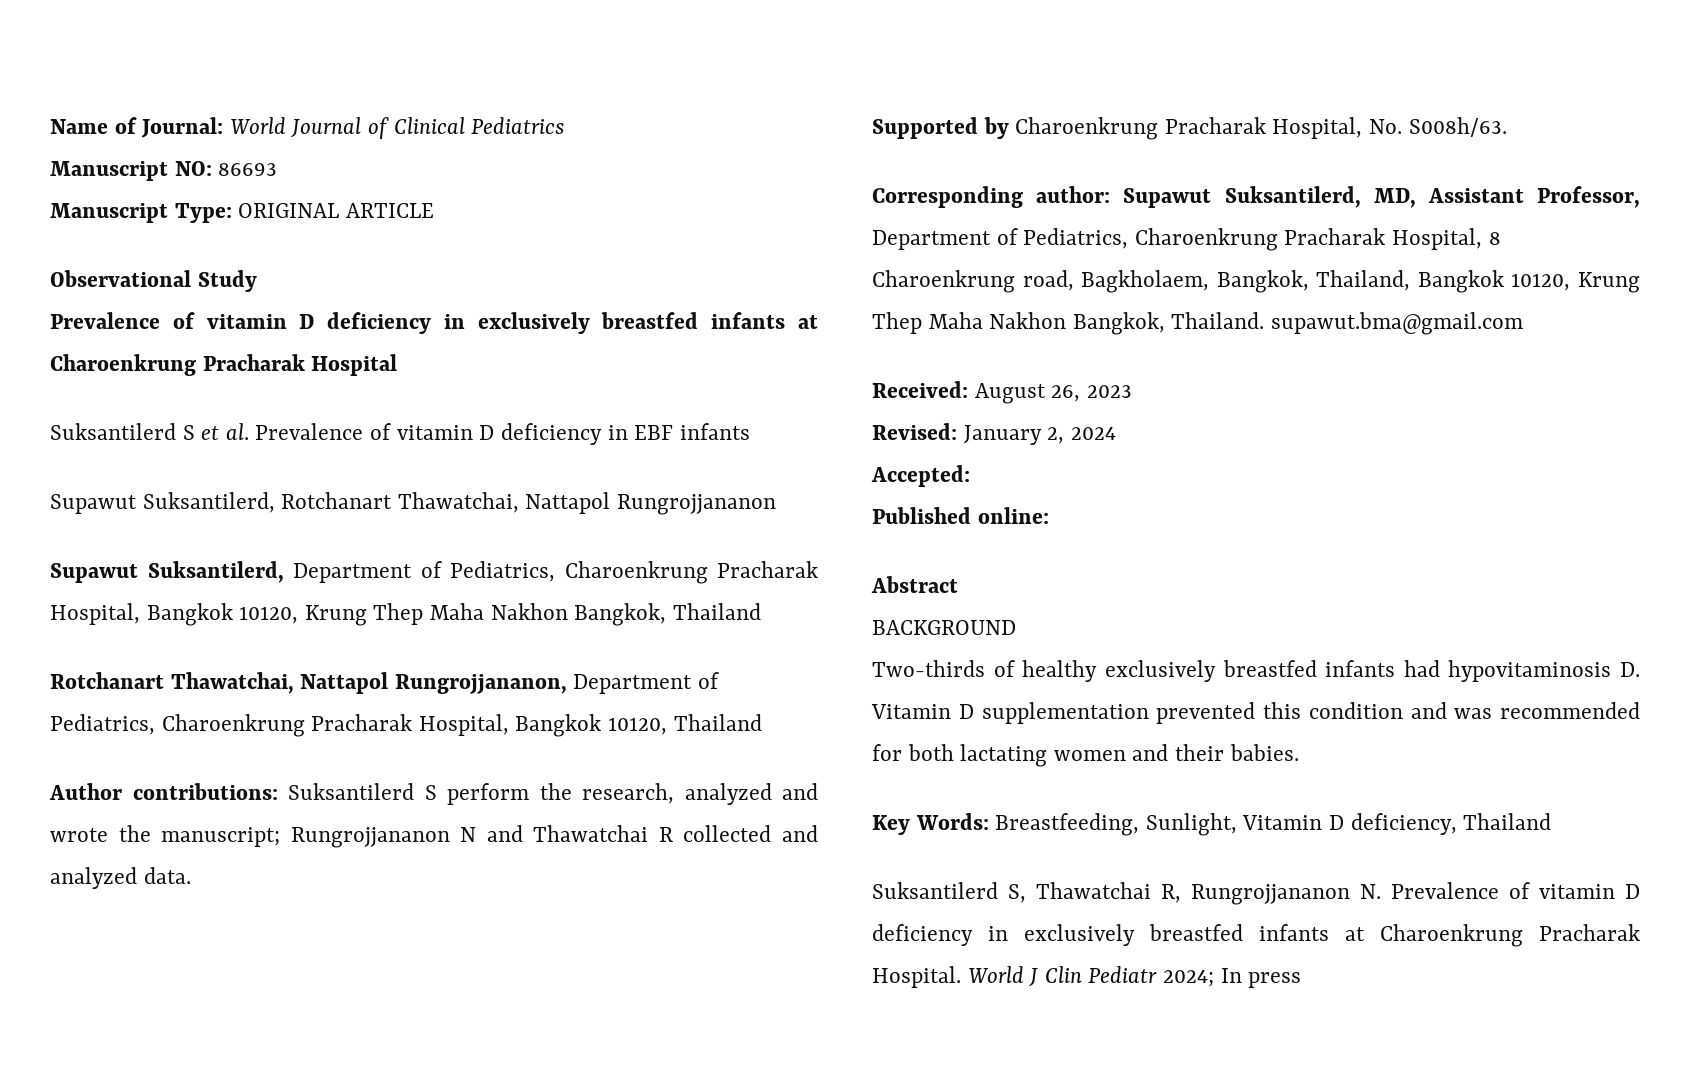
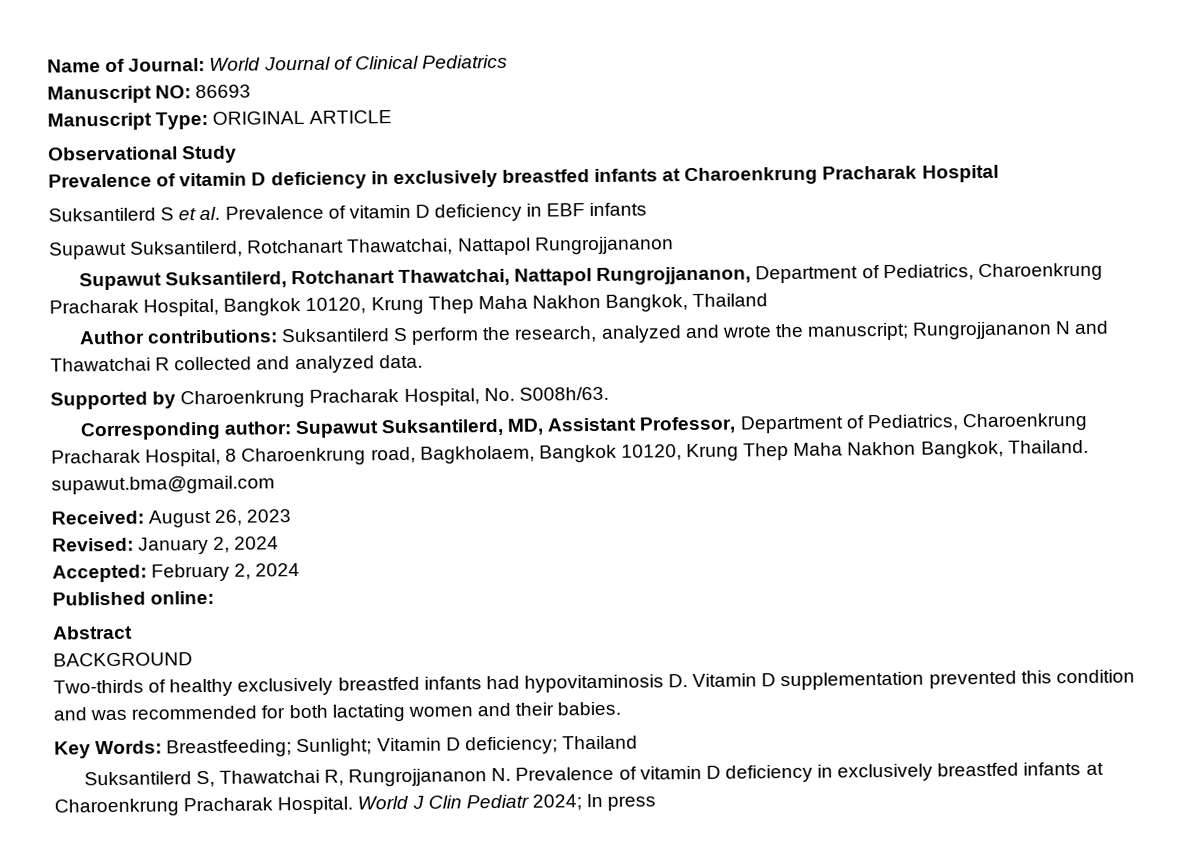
- Supawut Suksantilerd, Department of Pediatrics, Charoenkrung Pracharak Hospital, Bangkok 10120, Krung Thep Maha Nakhon Bangkok, Thailand
+ Supawut Suksantilerd, Rotchanart Thawatchai, Nattapol Rungrojjananon, Department of Pediatrics, Charoenkrung Pracharak Hospital, Bangkok 10120, Krung Thep Maha Nakhon Bangkok, Thailand
- Rotchanart Thawatchai, Nattapol Rungrojjananon, Department of Pediatrics, Charoenkrung Pracharak Hospital, Bangkok 10120, Thailand
- Corresponding author: Supawut Suksantilerd, MD, Assistant Professor, Department of Pediatrics, Charoenkrung Pracharak Hospital, 8 Charoenkrung road, Bagkholaem, Bangkok, Thailand, Bangkok 10120, Krung Thep Maha Nakhon Bangkok, Thailand. supawut.bma@gmail.com
+ Corresponding author: Supawut Suksantilerd, MD, Assistant Professor, Department of Pediatrics, Charoenkrung Pracharak Hospital, 8 Charoenkrung road, Bagkholaem, Bangkok 10120, Krung Thep Maha Nakhon Bangkok, Thailand. supawut.bma@gmail.com
- Accepted:
+ Accepted: February 2, 2024
- Key Words: Breastfeeding, Sunlight, Vitamin D deficiency, Thailand
+ Key Words: Breastfeeding; Sunlight; Vitamin D deficiency; Thailand

